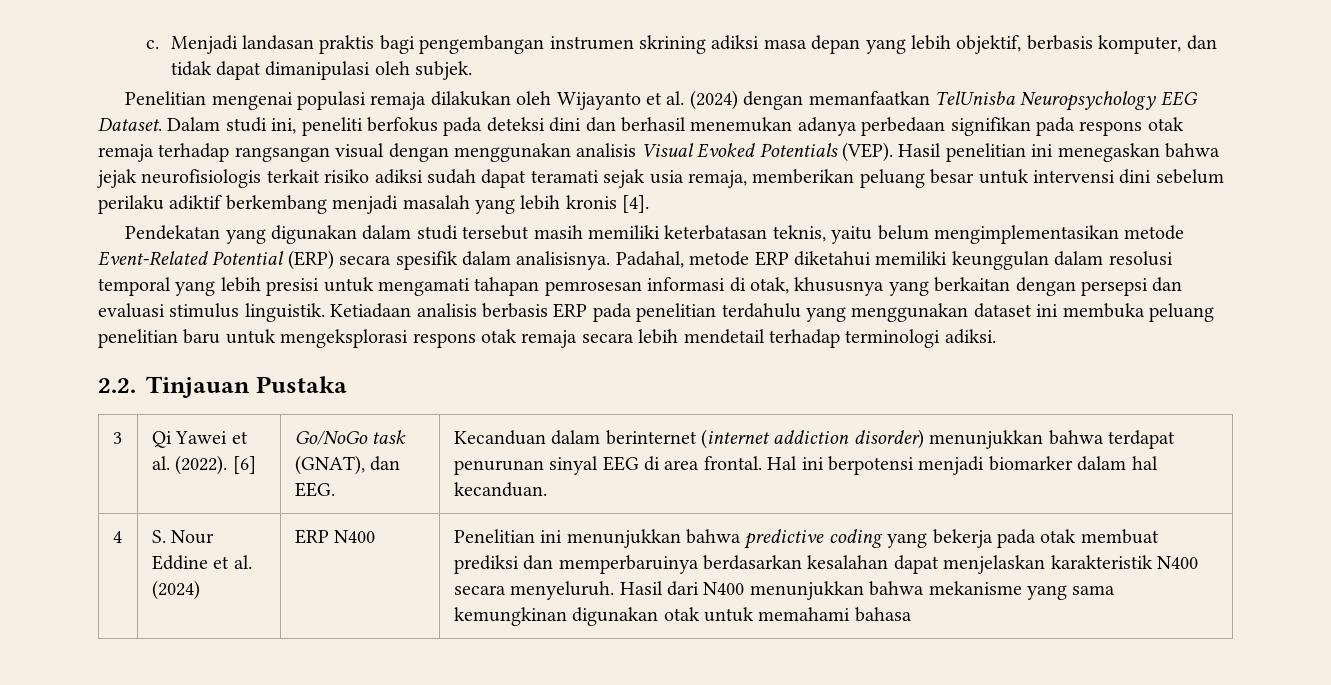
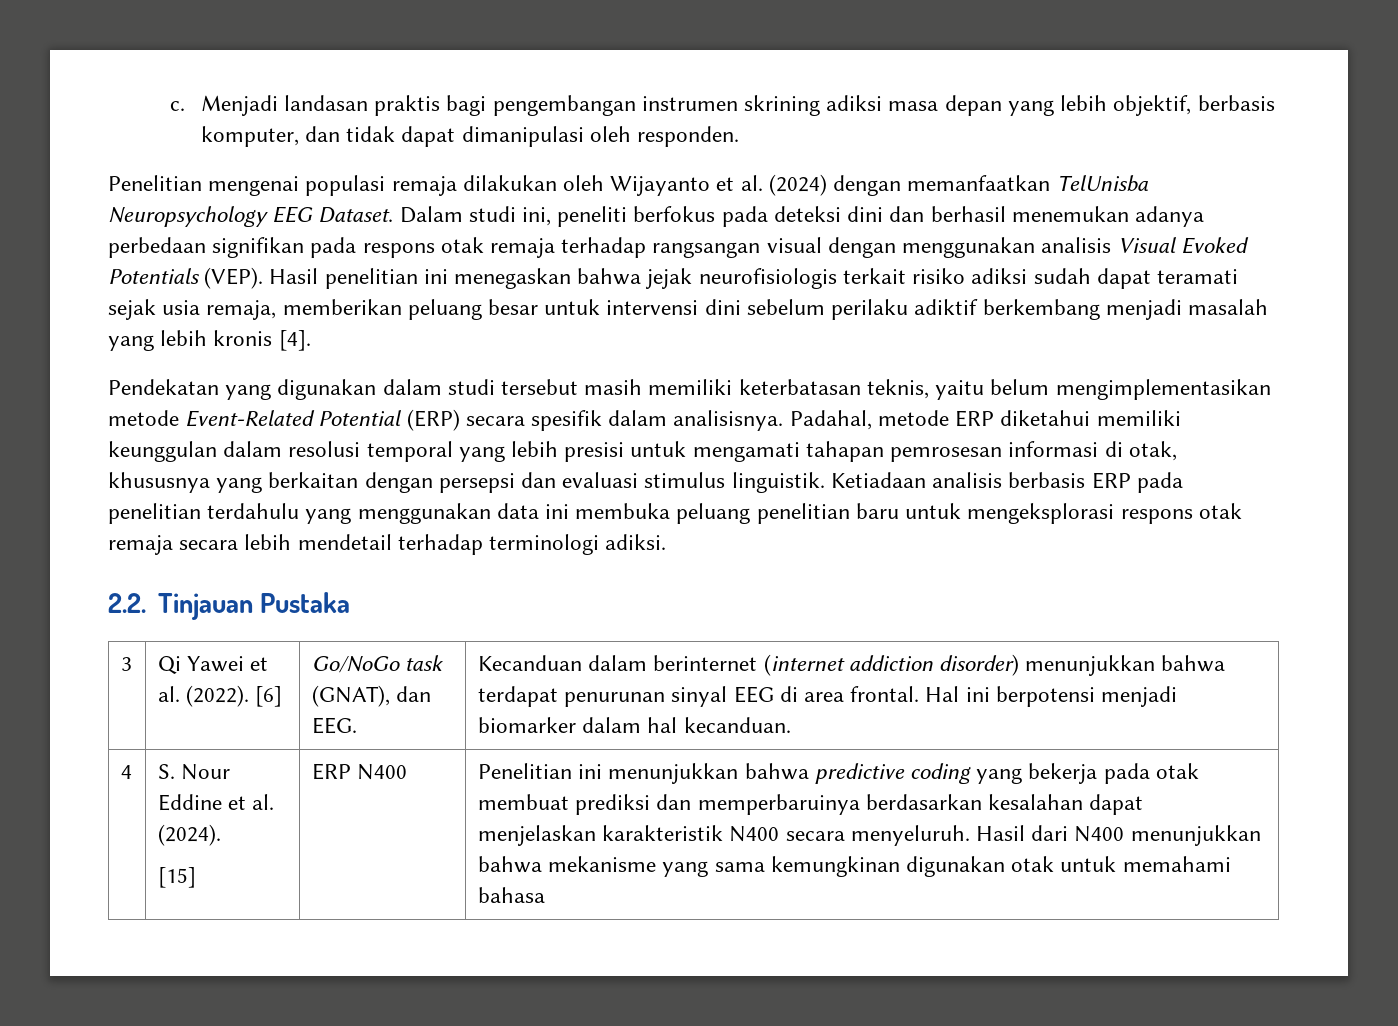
- Menjadi landasan praktis bagi pengembangan instrumen skrining adiksi masa depan yang lebih objektif, berbasis komputer, dan tidak dapat dimanipulasi oleh subjek.
+ Menjadi landasan praktis bagi pengembangan instrumen skrining adiksi masa depan yang lebih objektif, berbasis komputer, dan tidak dapat dimanipulasi oleh responden.
- Ketiadaan analisis berbasis ERP pada penelitian terdahulu yang menggunakan dataset ini membuka peluang penelitian baru untuk mengeksplorasi respons otak remaja secara lebih mendetail terhadap terminologi adiksi.
+ Ketiadaan analisis berbasis ERP pada penelitian terdahulu yang menggunakan data ini membuka peluang penelitian baru untuk mengeksplorasi respons otak remaja secara lebih mendetail terhadap terminologi adiksi.
- S. Nour Eddine et al. (2024)
+ S. Nour Eddine et al. (2024).
+ [15]

